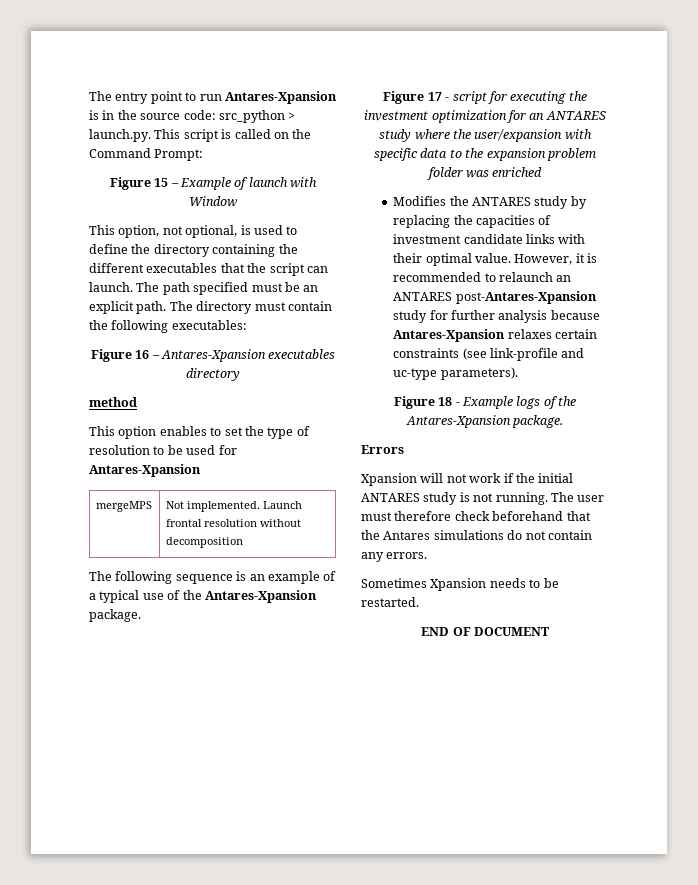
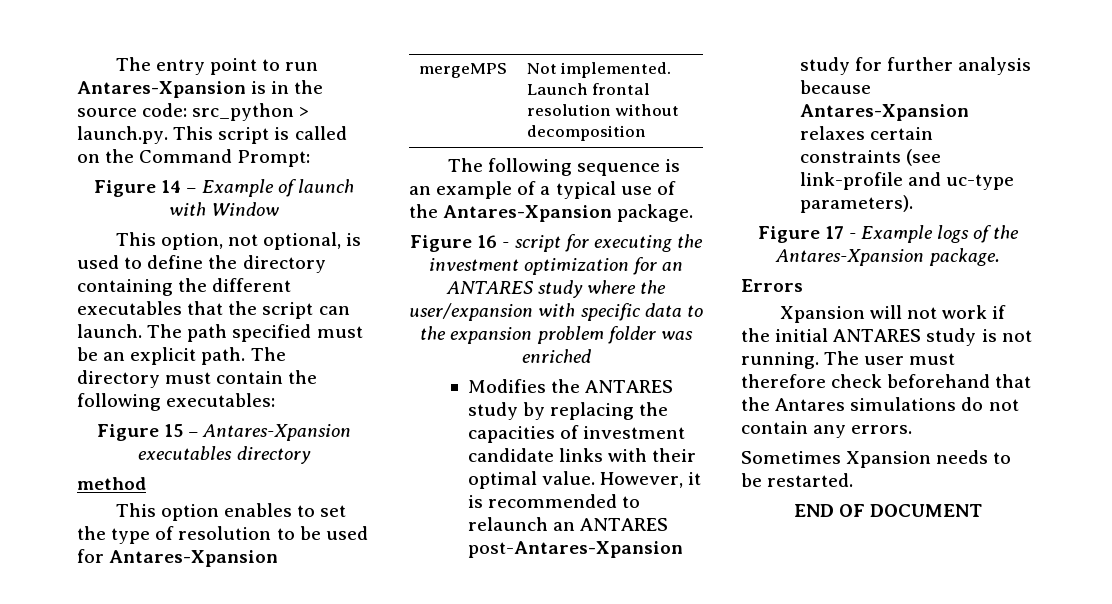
- Figure 15 – Example of launch with Window
+ Figure 14 – Example of launch with Window
- Figure 16 – Antares-Xpansion executables directory
+ Figure 15 – Antares-Xpansion executables directory
- Figure 17 - script for executing the investment optimization for an ANTARES study where the user/expansion with specific data to the expansion problem folder was enriched
+ Figure 16 - script for executing the investment optimization for an ANTARES study where the user/expansion with specific data to the expansion problem folder was enriched
- Figure 18 - Example logs of the Antares-Xpansion package.
+ Figure 17 - Example logs of the Antares-Xpansion package.

